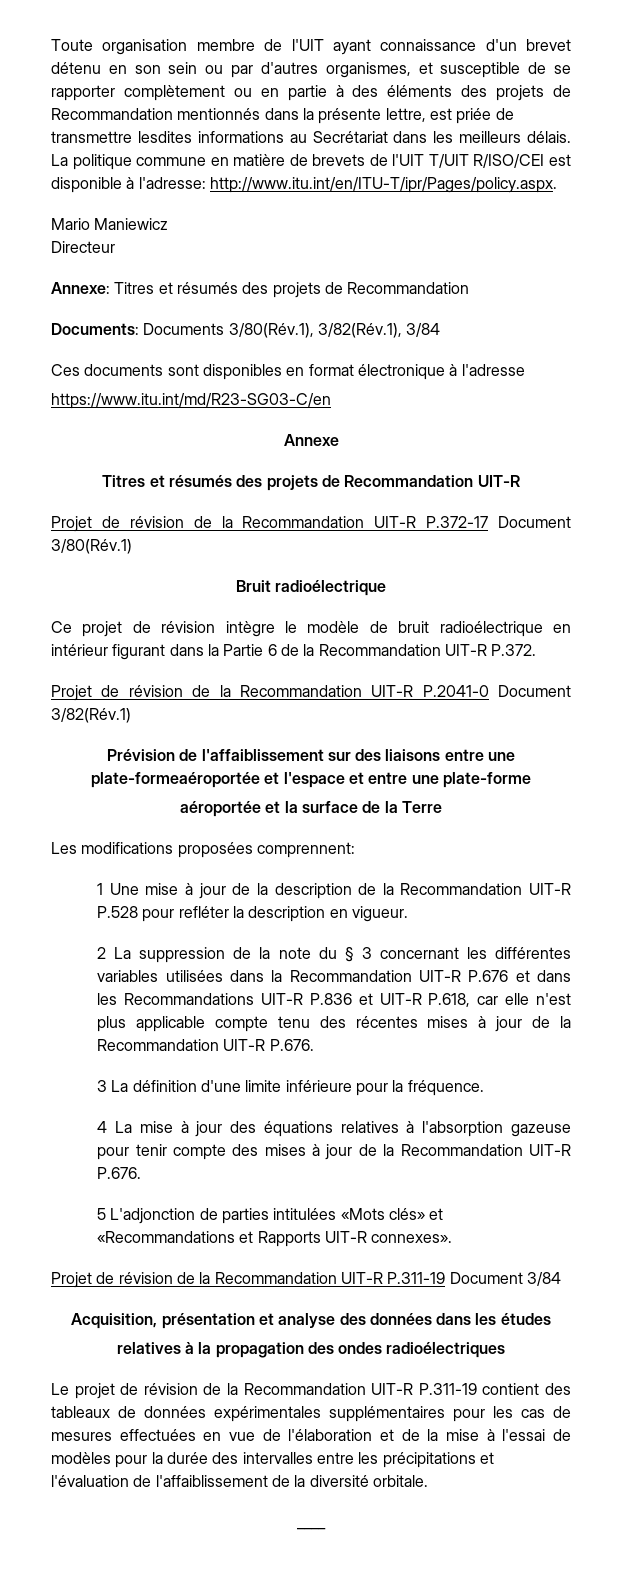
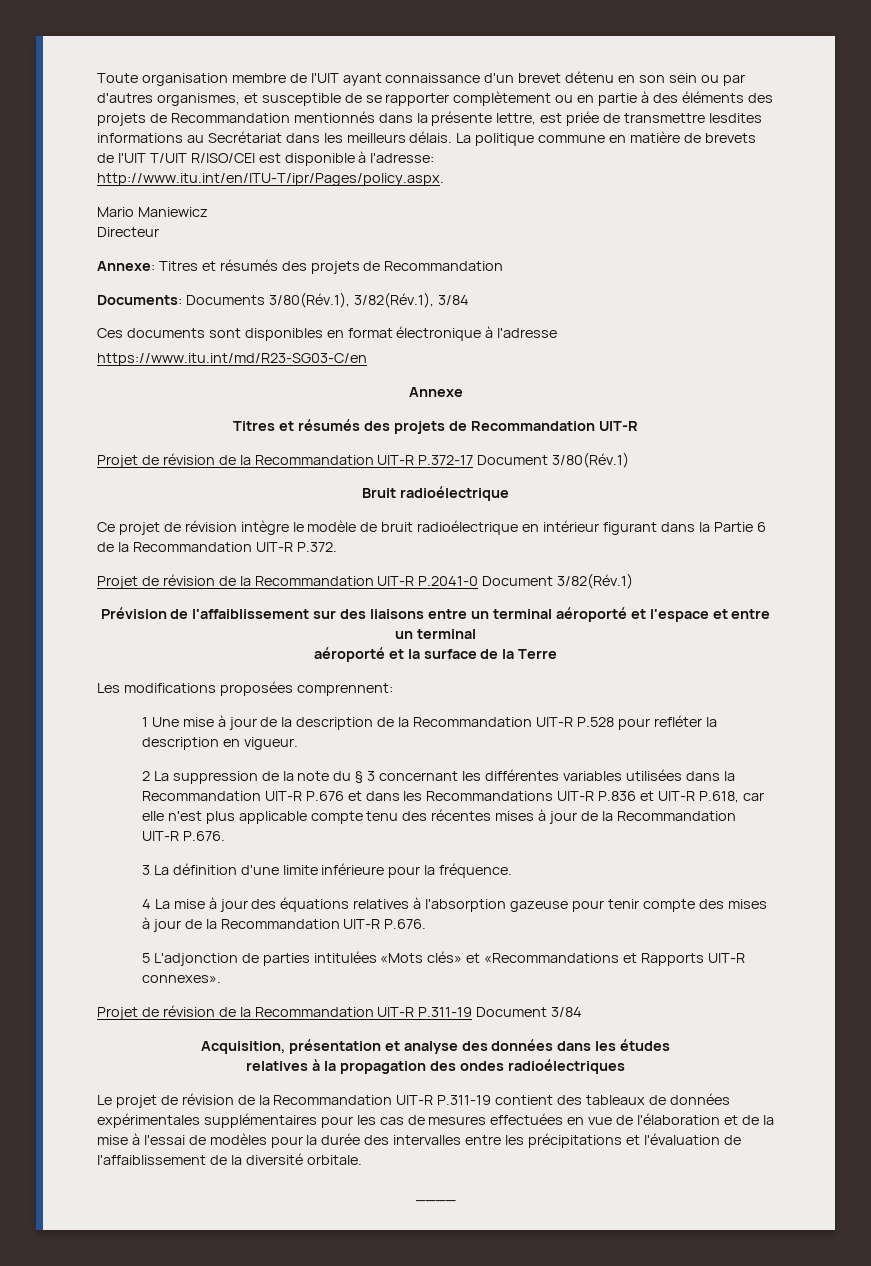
- Prévision de l'affaiblissement sur des liaisons entre une plate-formeaéroportée et l'espace et entre une plate-forme
- aéroportée et la surface de la Terre
+ Prévision de l'affaiblissement sur des liaisons entre un terminal aéroporté et l'espace et entre un terminal
+ aéroporté et la surface de la Terre

